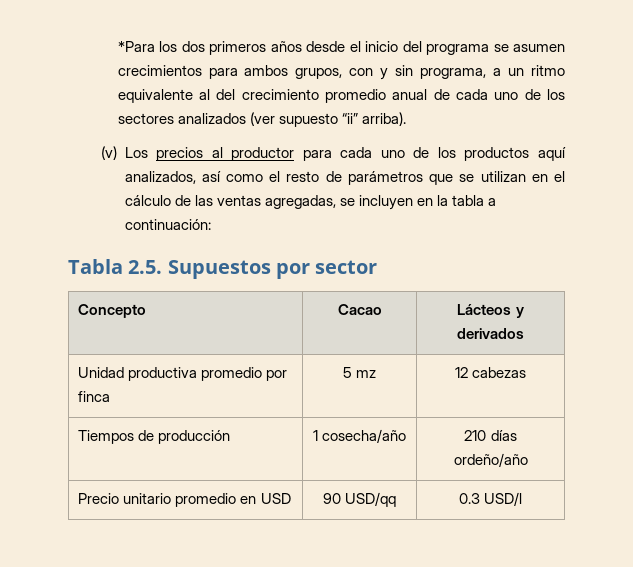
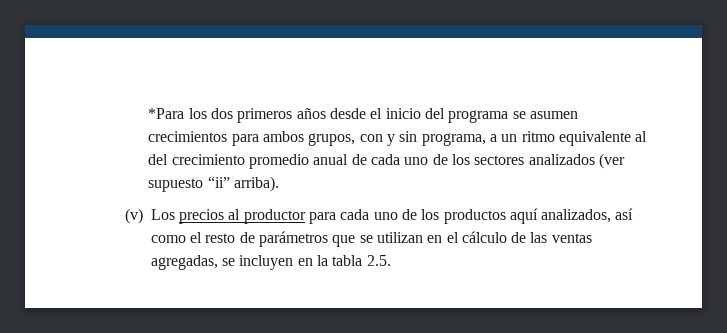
- (v) Los precios al productor para cada uno de los productos aquí analizados, así como el resto de parámetros que se utilizan en el cálculo de las ventas agregadas, se incluyen en la tabla a continuación:
- Tabla 2.5. Supuestos por sector
- Concepto | Cacao | Lácteos y derivados
- Unidad productiva promedio por finca | 5 mz | 12 cabezas
- Tiempos de producción | 1 cosecha/año | 210 días ordeño/año
- Precio unitario promedio en USD | 90 USD/qq | 0.3 USD/l
+ (v) Los precios al productor para cada uno de los productos aquí analizados, así como el resto de parámetros que se utilizan en el cálculo de las ventas agregadas, se incluyen en la tabla 2.5.

